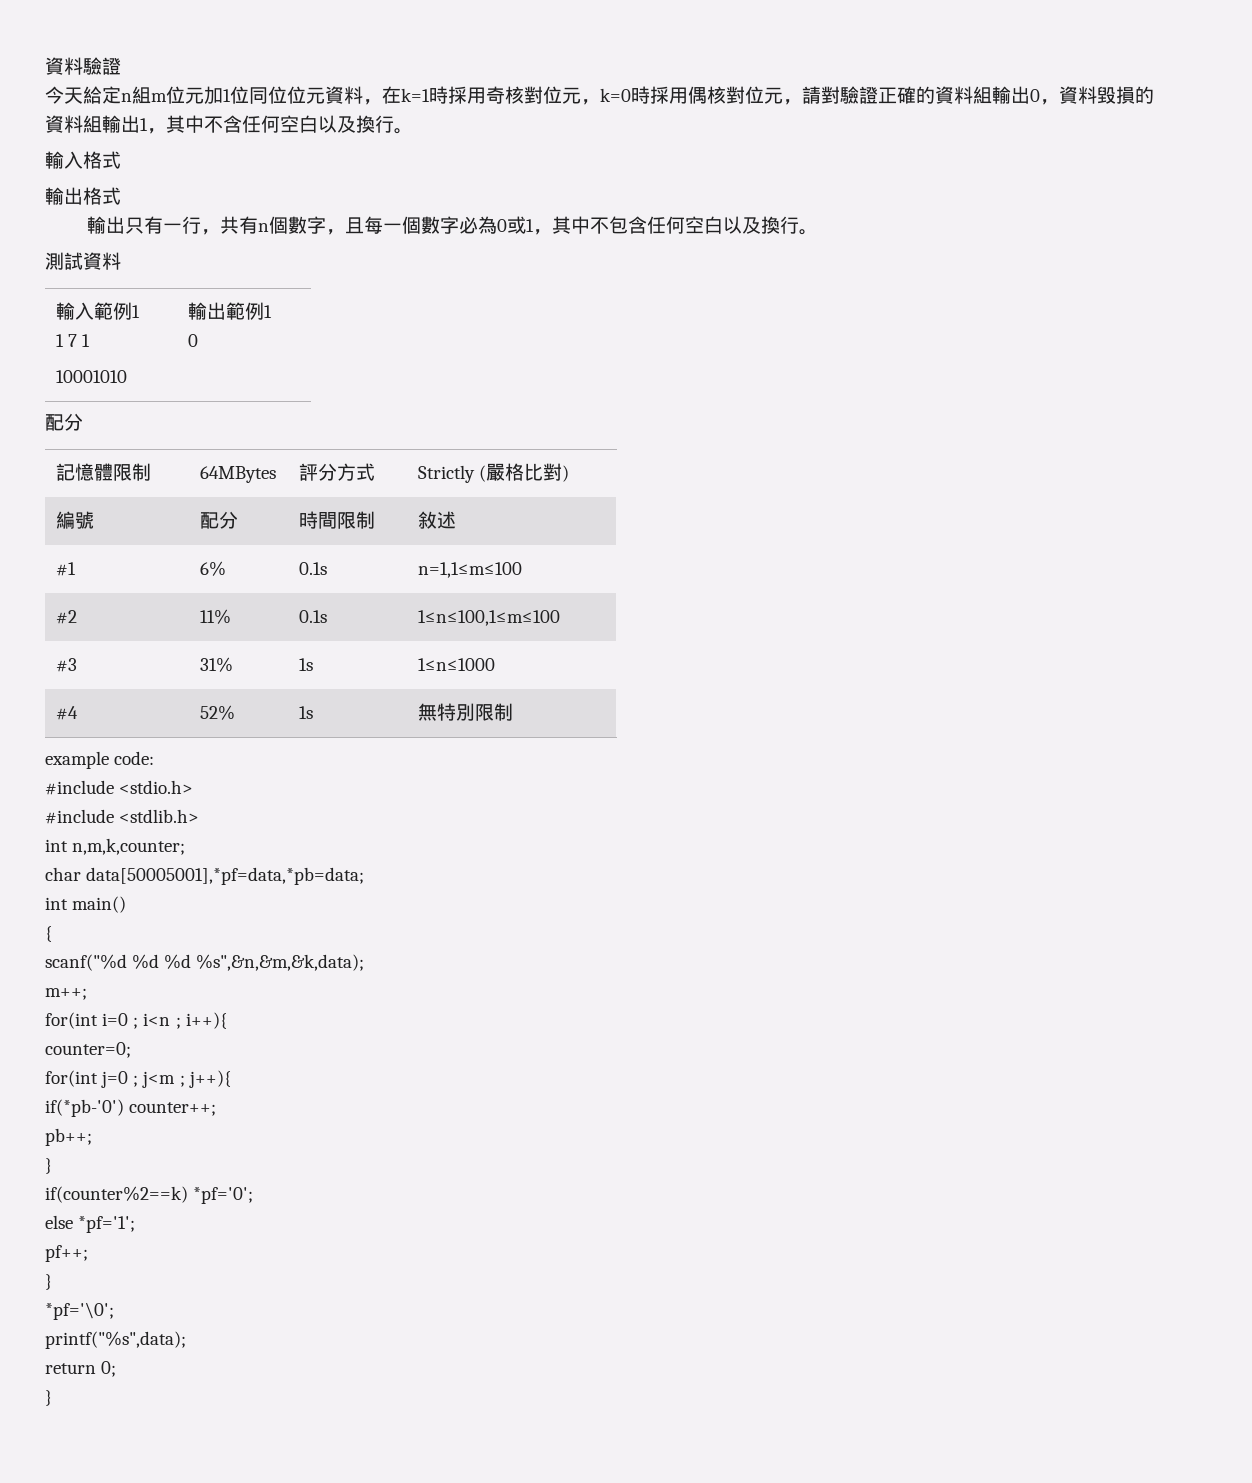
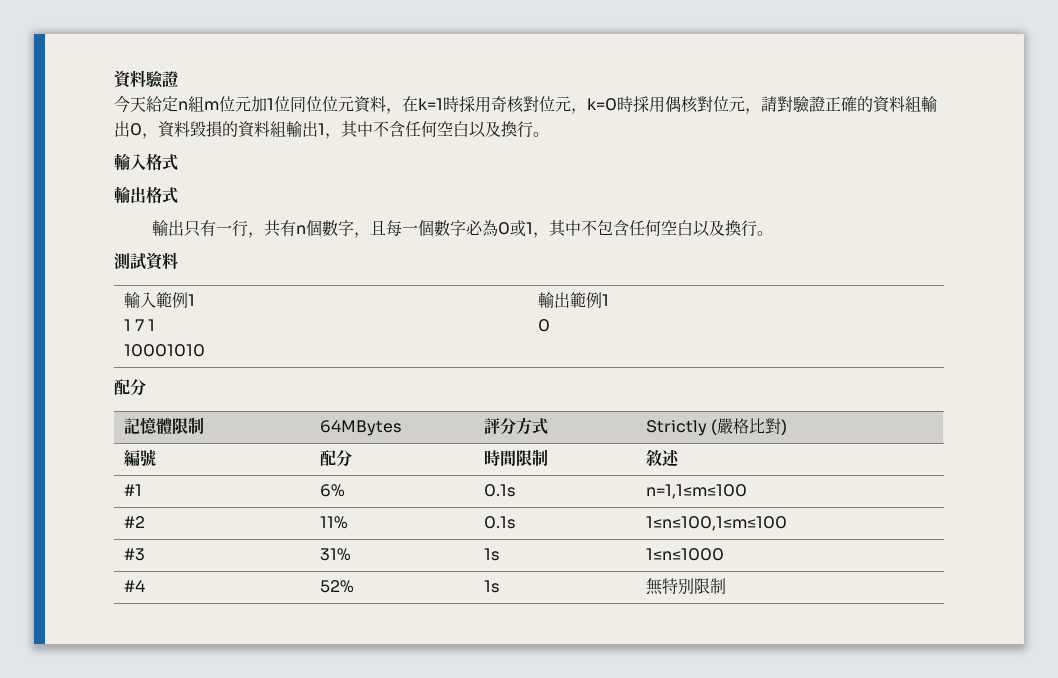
- example code:
- #include <stdio.h>
- #include <stdlib.h>
- int n,m,k,counter;
- char data[50005001],*pf=data,*pb=data;
- int main()
- {
- scanf("%d %d %d %s",&n,&m,&k,data);
- m++;
- for(int i=0 ; i<n ; i++){
- counter=0;
- for(int j=0 ; j<m ; j++){
- if(*pb-'0') counter++;
- pb++;
- }
- if(counter%2==k) *pf='0';
- else *pf='1';
- pf++;
- }
- *pf='\0';
- printf("%s",data);
- return 0;
- }

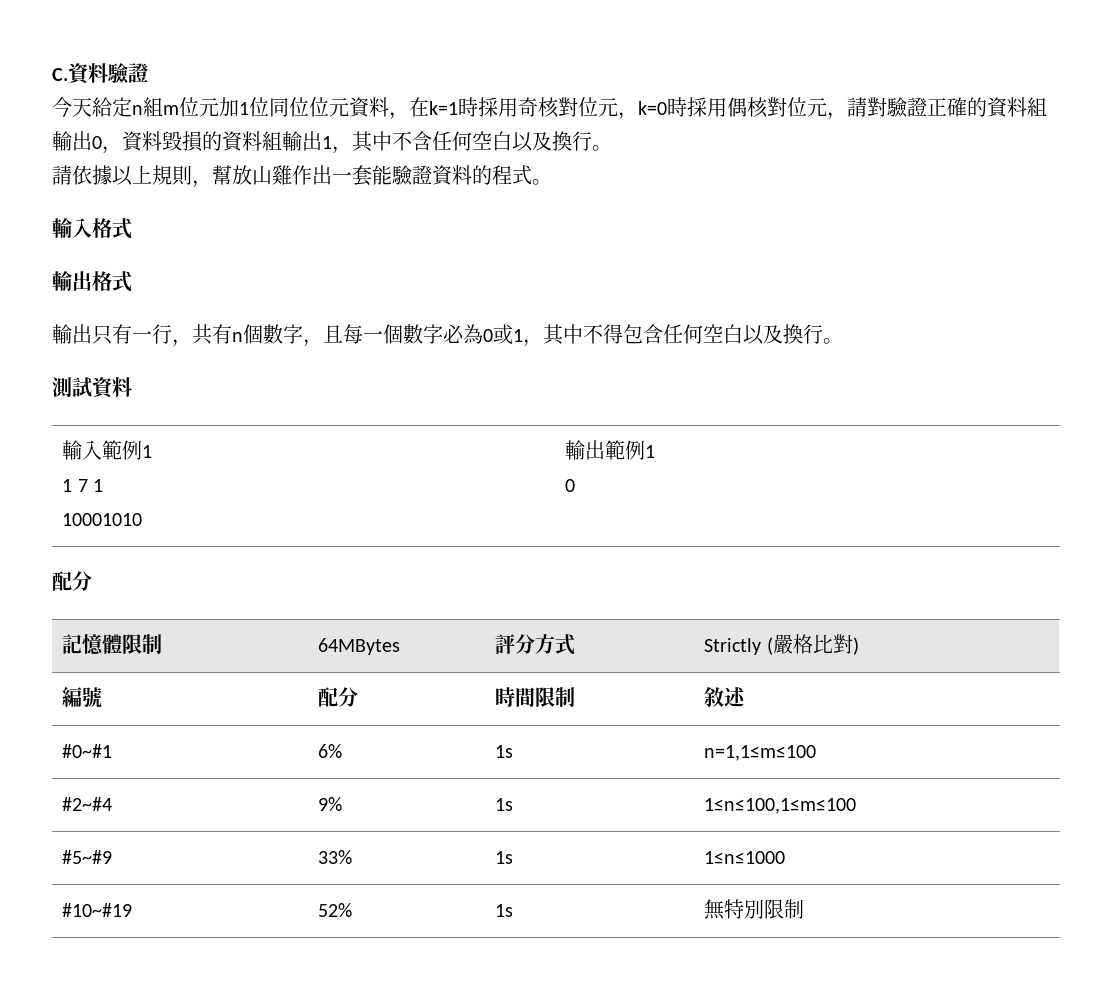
- 資料驗證
+ C.資料驗證
+ 請依據以上規則，幫放山雞作出一套能驗證資料的程式。
- 輸出只有一行，共有n個數字，且每一個數字必為0或1，其中不包含任何空白以及換行。
+ 輸出只有一行，共有n個數字，且每一個數字必為0或1，其中不得包含任何空白以及換行。
- #1 | 6% | 0.1s | n=1,1≤m≤100
+ #0~#1 | 6% | 1s | n=1,1≤m≤100
- #2 | 11% | 0.1s | 1≤n≤100,1≤m≤100
+ #2~#4 | 9% | 1s | 1≤n≤100,1≤m≤100
- #3 | 31% | 1s | 1≤n≤1000
+ #5~#9 | 33% | 1s | 1≤n≤1000
- #4 | 52% | 1s | 無特別限制
+ #10~#19 | 52% | 1s | 無特別限制

